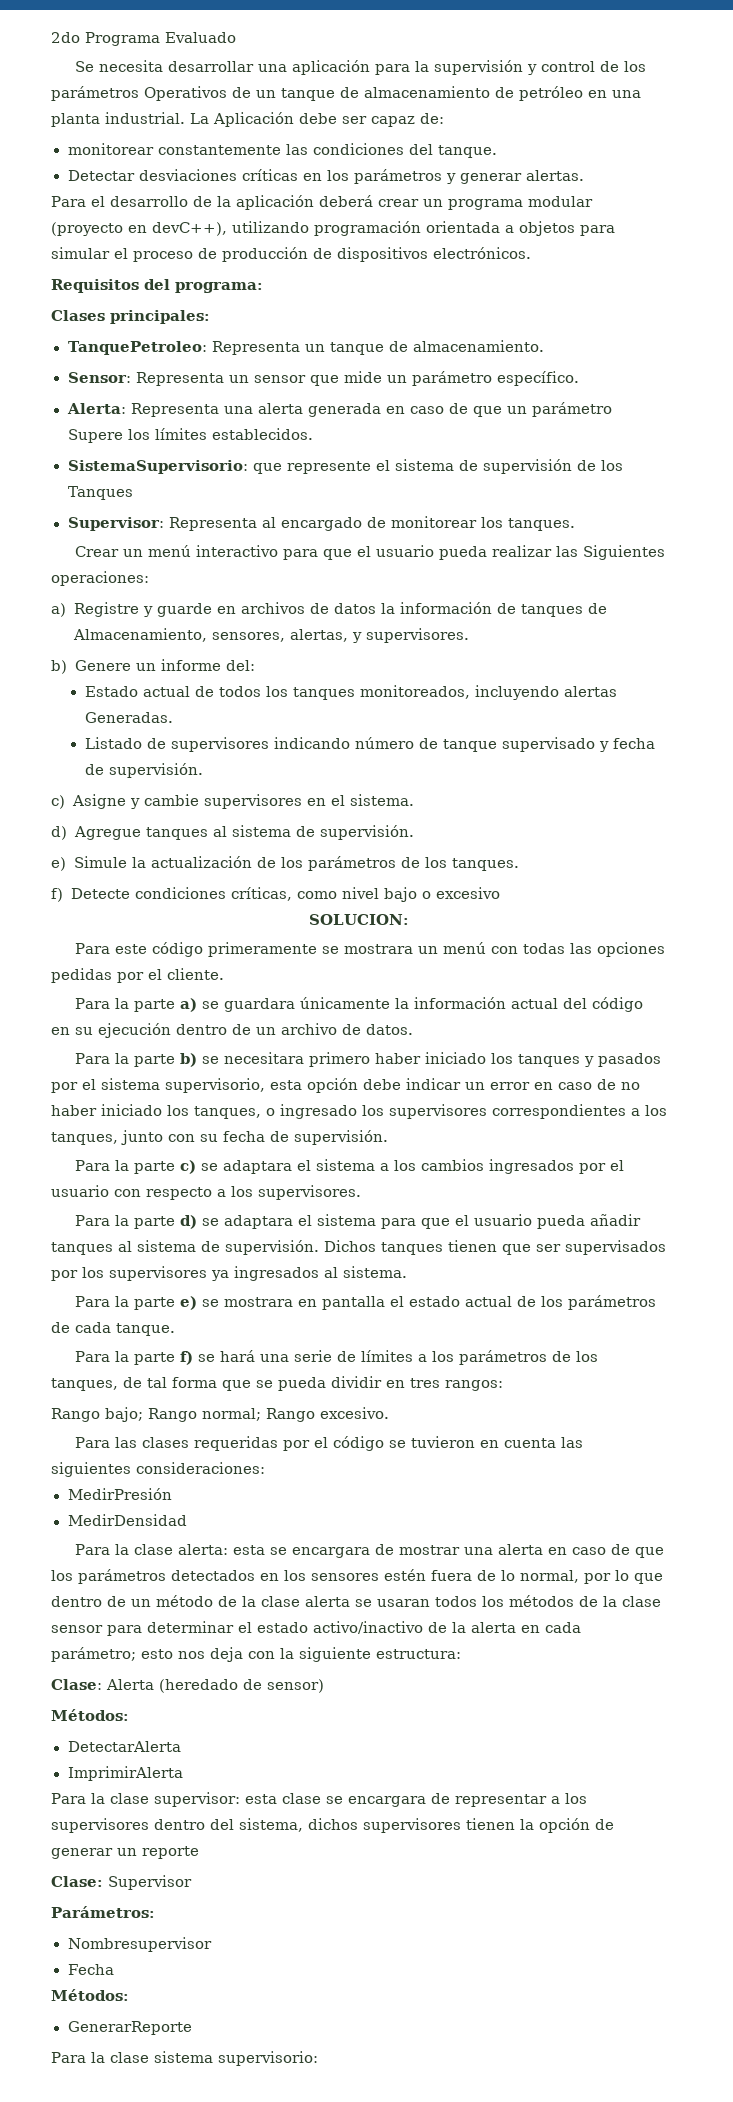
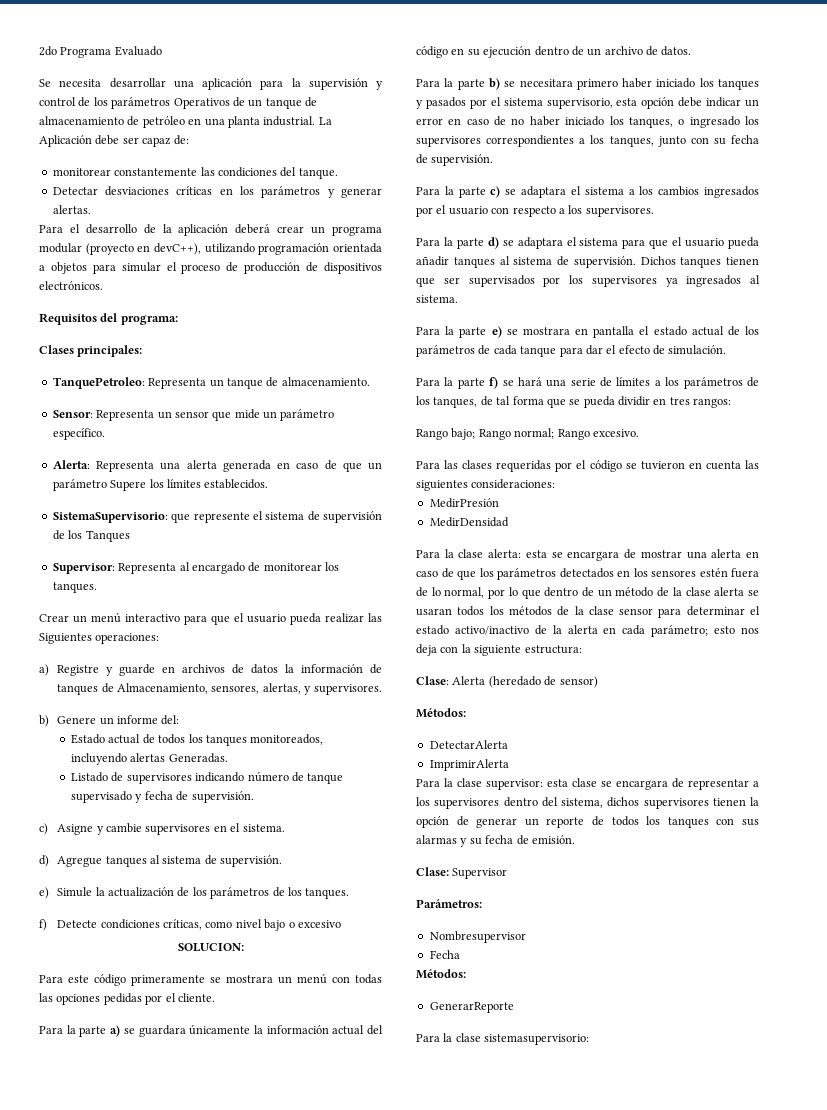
- Para la parte e) se mostrara en pantalla el estado actual de los parámetros de cada tanque.
+ Para la parte e) se mostrara en pantalla el estado actual de los parámetros de cada tanque para dar el efecto de simulación.
- Para la clase supervisor: esta clase se encargara de representar a los supervisores dentro del sistema, dichos supervisores tienen la opción de generar un reporte
+ Para la clase supervisor: esta clase se encargara de representar a los supervisores dentro del sistema, dichos supervisores tienen la opción de generar un reporte de todos los tanques con sus alarmas y su fecha de emisión.
- Para la clase sistema supervisorio:
+ Para la clase sistemasupervisorio:

